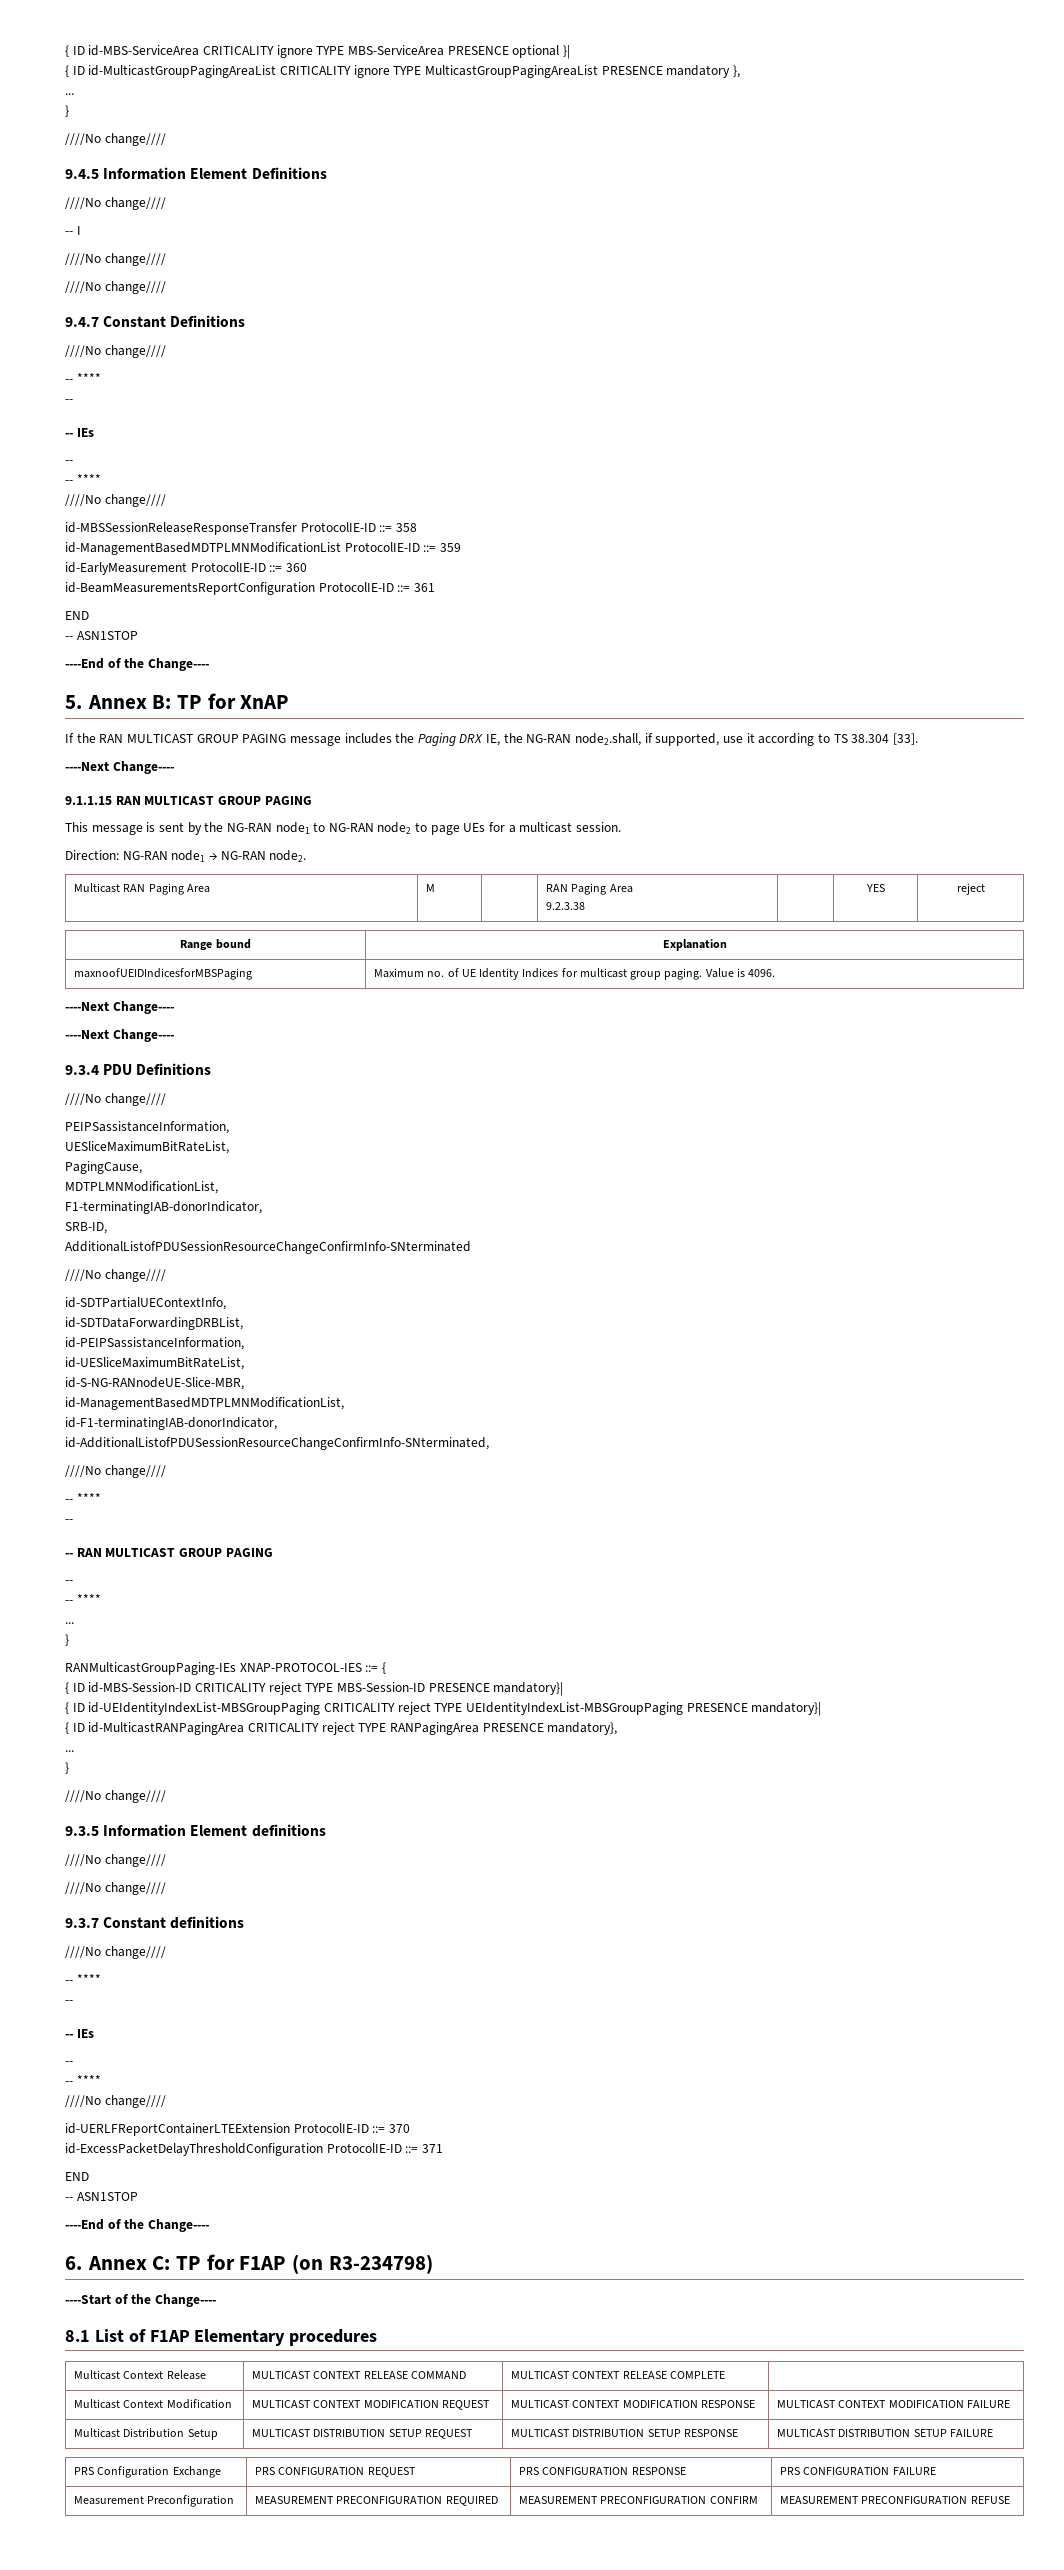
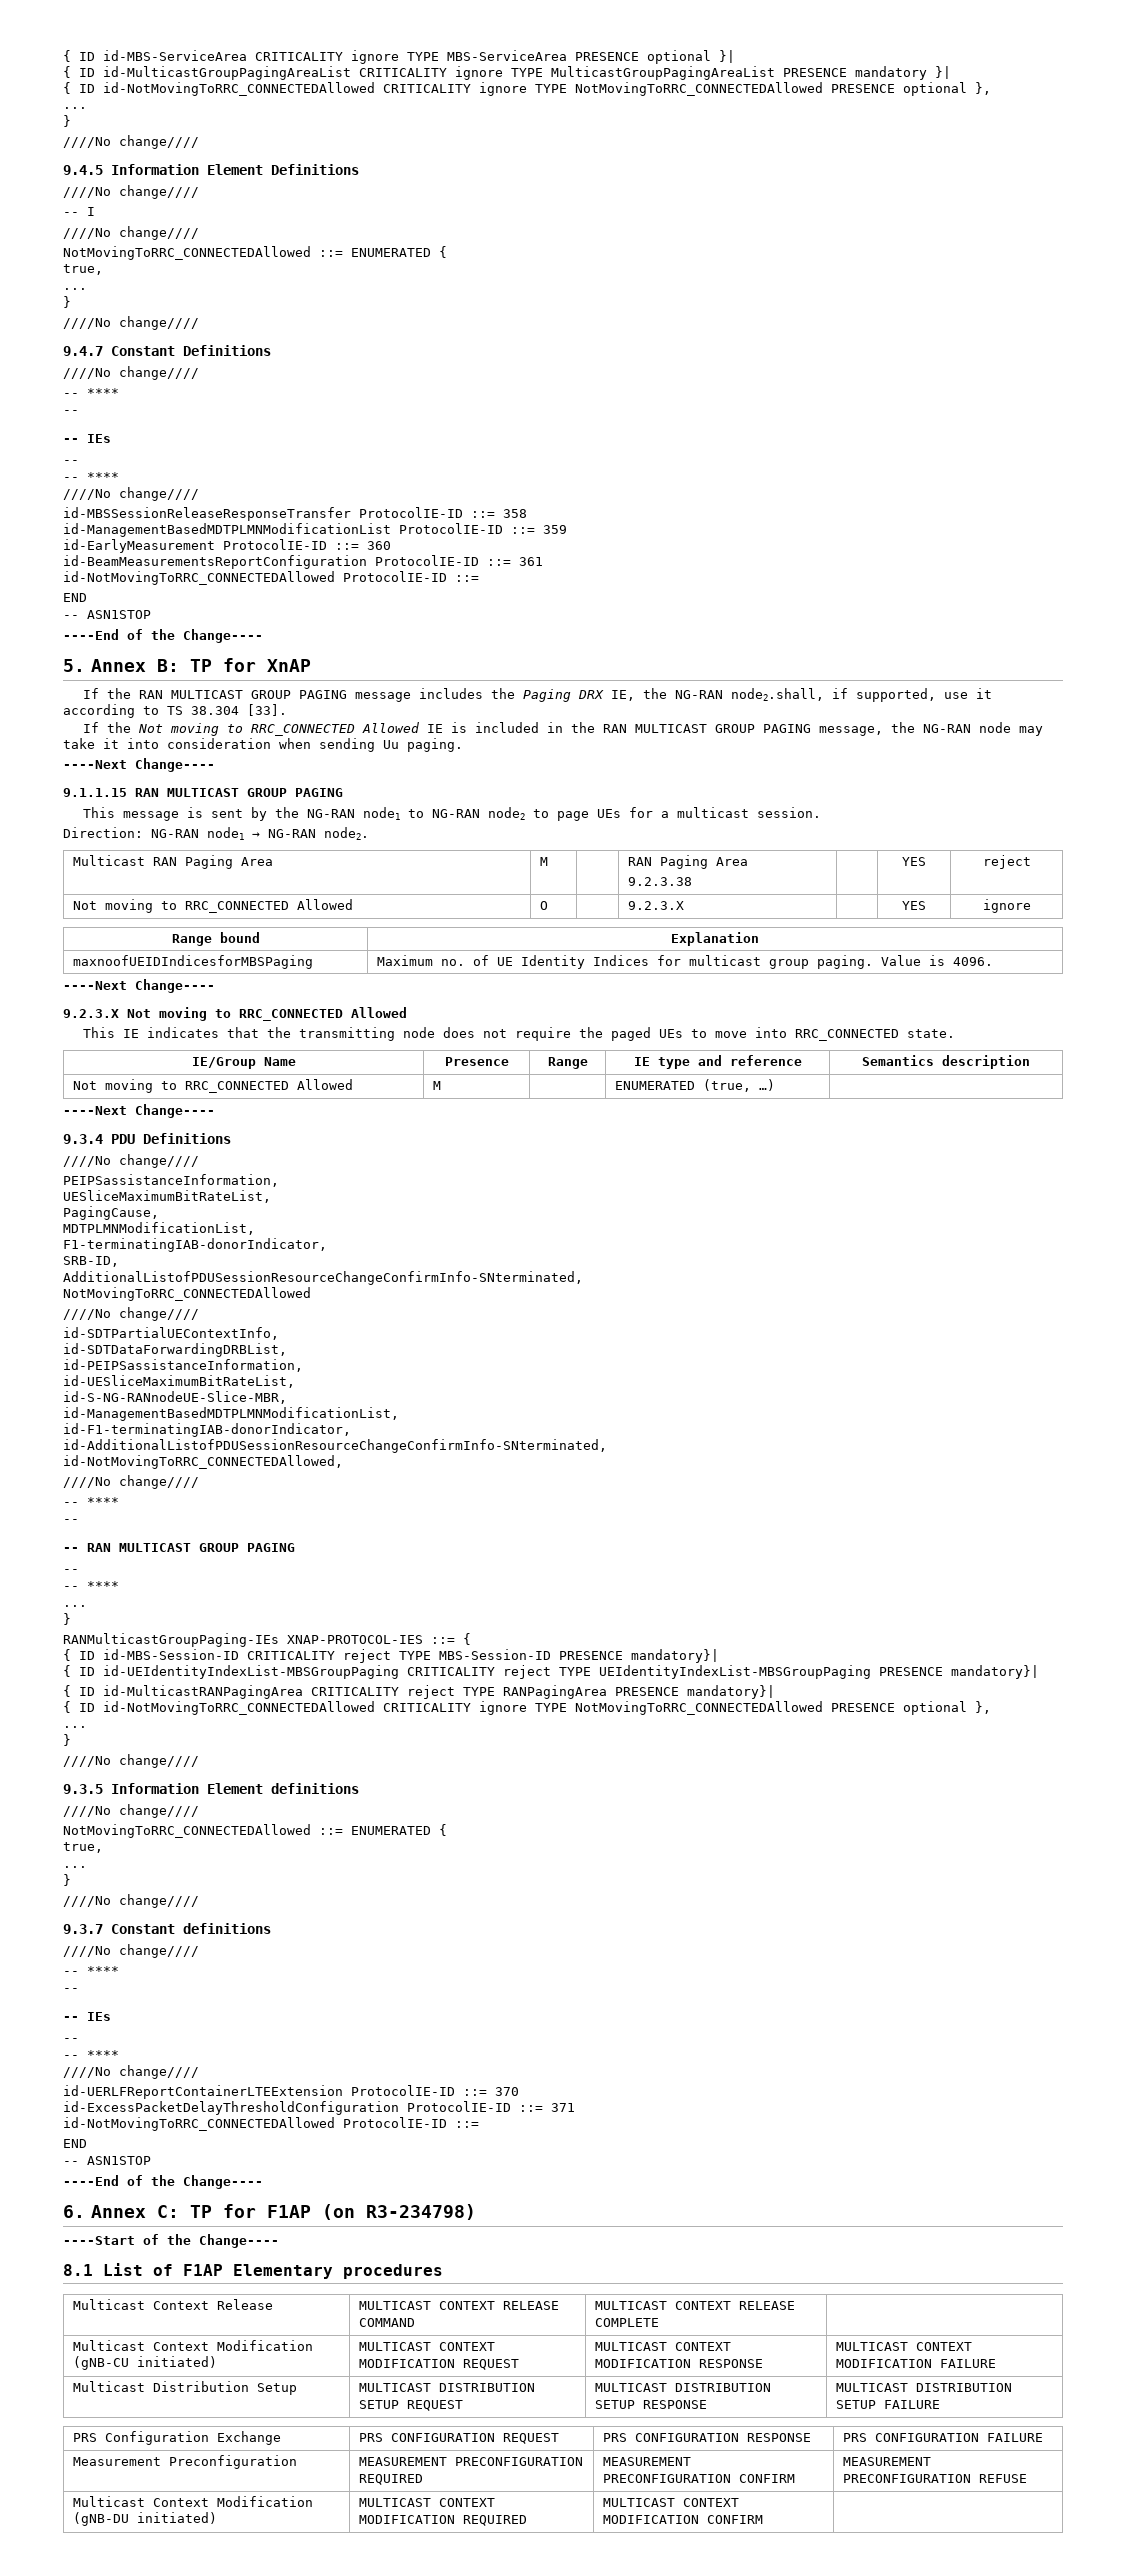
- { ID id-MulticastGroupPagingAreaList CRITICALITY ignore TYPE MulticastGroupPagingAreaList PRESENCE mandatory },
+ { ID id-MulticastGroupPagingAreaList CRITICALITY ignore TYPE MulticastGroupPagingAreaList PRESENCE mandatory }|
+ { ID id-NotMovingToRRC_CONNECTEDAllowed CRITICALITY ignore TYPE NotMovingToRRC_CONNECTEDAllowed PRESENCE optional },
  -- I
  ////No change////
+ NotMovingToRRC_CONNECTEDAllowed ::= ENUMERATED {
+ true,
+ ...
+ }
  id-BeamMeasurementsReportConfiguration ProtocolIE-ID ::= 361
+ id-NotMovingToRRC_CONNECTEDAllowed ProtocolIE-ID ::=
+ If the Not moving to RRC_CONNECTED Allowed IE is included in the RAN MULTICAST GROUP PAGING message, the NG-RAN node may take it into consideration when sending Uu paging.
+ Not moving to RRC_CONNECTED Allowed | O | | 9.2.3.X | | YES | ignore
+ 9.2.3.X Not moving to RRC_CONNECTED Allowed
+ This IE indicates that the transmitting node does not require the paged UEs to move into RRC_CONNECTED state.
+ IE/Group Name | Presence | Range | IE type and reference | Semantics description
+ Not moving to RRC_CONNECTED Allowed | M | | ENUMERATED (true, …) |
- AdditionalListofPDUSessionResourceChangeConfirmInfo-SNterminated
+ AdditionalListofPDUSessionResourceChangeConfirmInfo-SNterminated,
+ NotMovingToRRC_CONNECTEDAllowed
+ id-NotMovingToRRC_CONNECTEDAllowed,
- { ID id-MulticastRANPagingArea CRITICALITY reject TYPE RANPagingArea PRESENCE mandatory},
+ { ID id-MulticastRANPagingArea CRITICALITY reject TYPE RANPagingArea PRESENCE mandatory}|
+ { ID id-NotMovingToRRC_CONNECTEDAllowed CRITICALITY ignore TYPE NotMovingToRRC_CONNECTEDAllowed PRESENCE optional },
  9.3.5 Information Element definitions
  ////No change////
+ NotMovingToRRC_CONNECTEDAllowed ::= ENUMERATED {
+ true,
+ ...
+ }
  id-ExcessPacketDelayThresholdConfiguration ProtocolIE-ID ::= 371
+ id-NotMovingToRRC_CONNECTEDAllowed ProtocolIE-ID ::=
- Multicast Context Modification | MULTICAST CONTEXT MODIFICATION REQUEST | MULTICAST CONTEXT MODIFICATION RESPONSE | MULTICAST CONTEXT MODIFICATION FAILURE
+ Multicast Context Modification (gNB-CU initiated) | MULTICAST CONTEXT MODIFICATION REQUEST | MULTICAST CONTEXT MODIFICATION RESPONSE | MULTICAST CONTEXT MODIFICATION FAILURE
+ Multicast Context Modification (gNB-DU initiated) | MULTICAST CONTEXT MODIFICATION REQUIRED | MULTICAST CONTEXT MODIFICATION CONFIRM |

